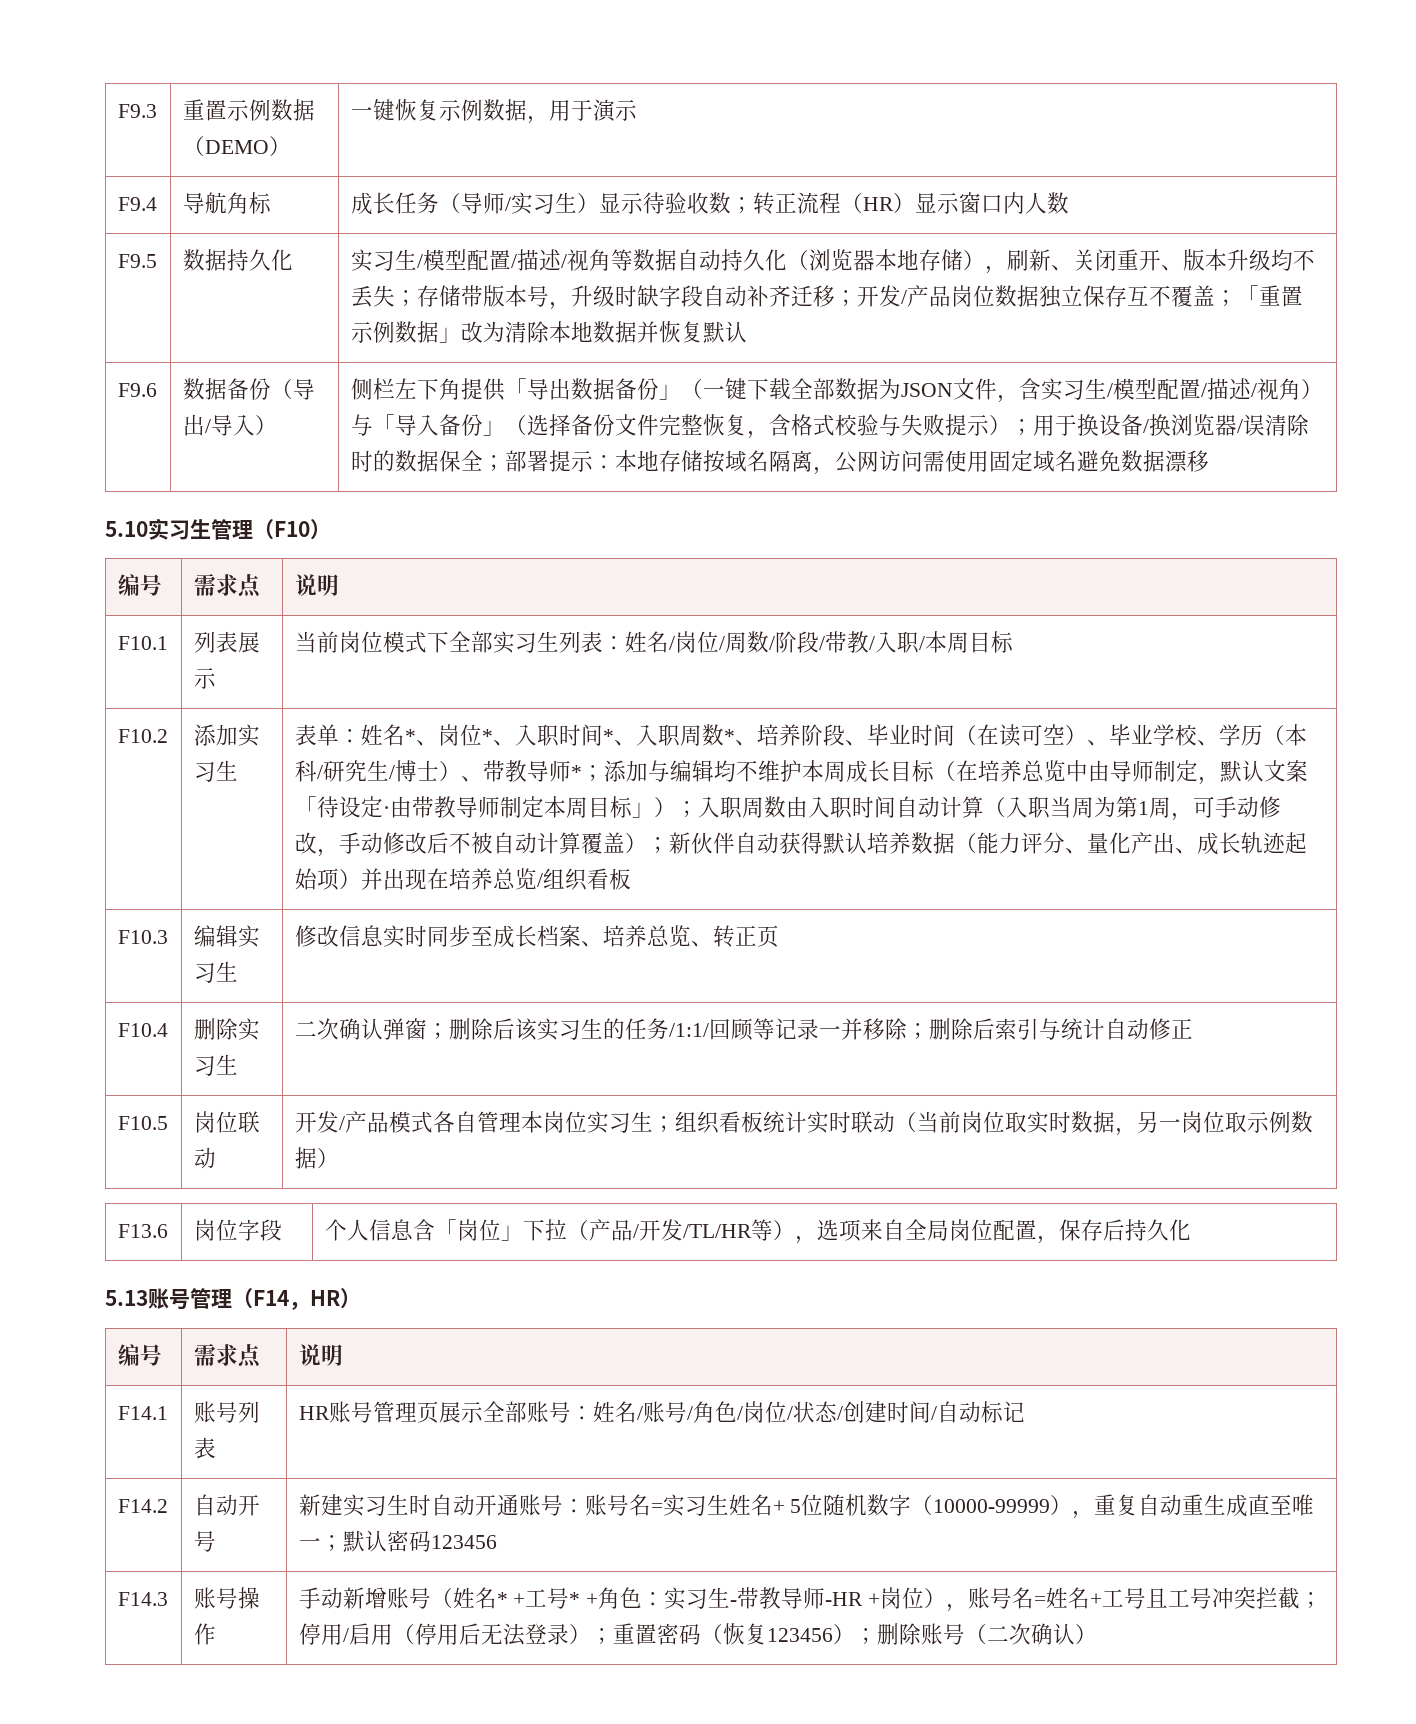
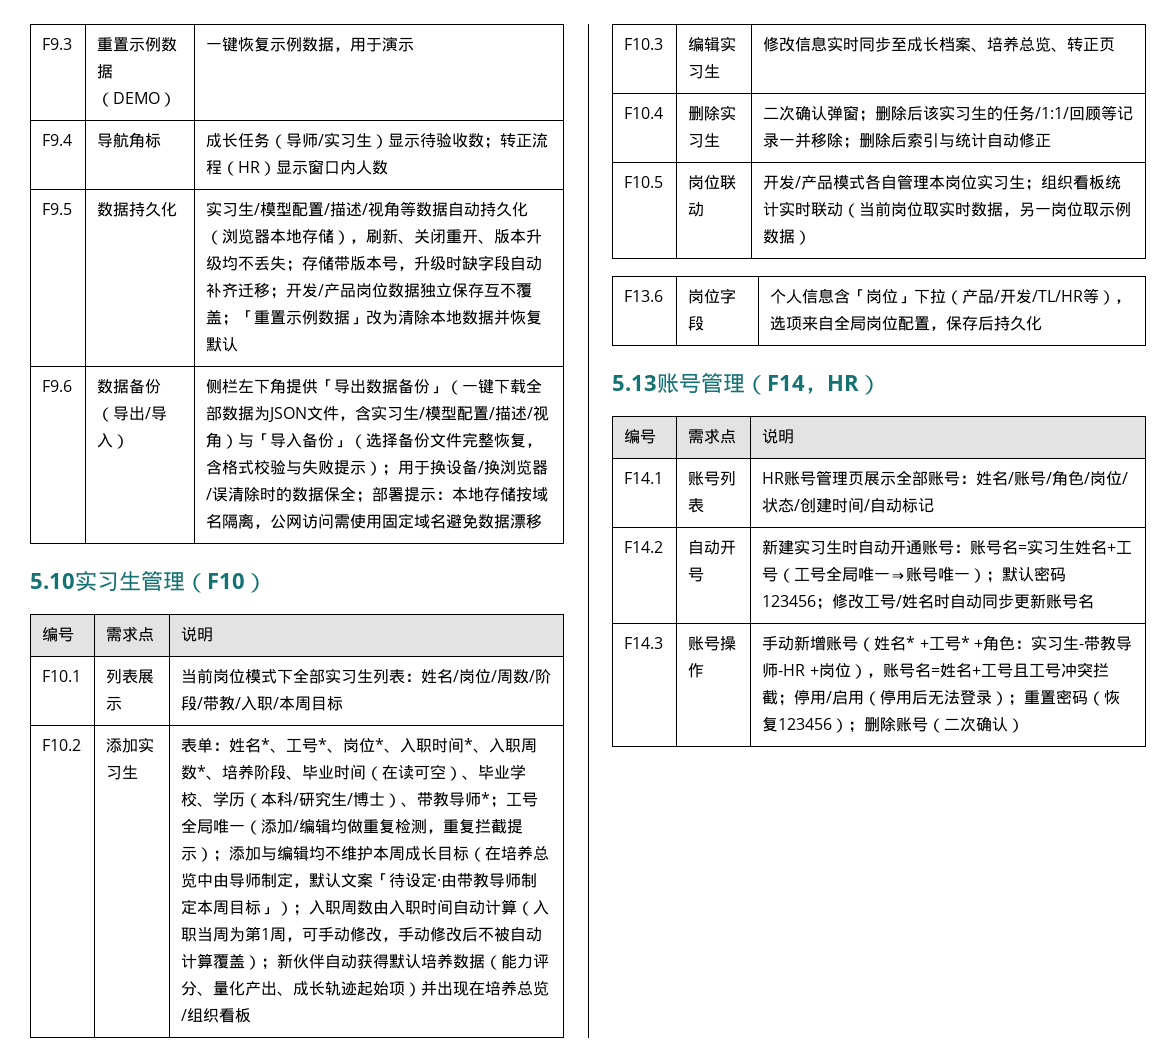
- 姓名*、岗位*、入职时间*、入职周数*、培养阶段、毕业时间（在读可空）、毕业学校、学历（本科/研究生/博士）、带教导师*；
+ 姓名*、工号*、岗位*、入职时间*、入职周数*、培养阶段、毕业时间（在读可空）、毕业学校、学历（本科/研究生/博士）、带教导师*；
+ 工号全局唯一（添加/编辑均做重复检测，重复拦截提示）；
- F14.2 | 自动开号 | 新建实习生时自动开通账号：账号名=实习生姓名+ 5位随机数字（10000-99999），重复自动重生成直至唯一；默认密码123456
+ F14.2 | 自动开号 | 新建实习生时自动开通账号：账号名=实习生姓名+工号（工号全局唯一⇒账号唯一）；默认密码123456；修改工号/姓名时自动同步更新账号名

